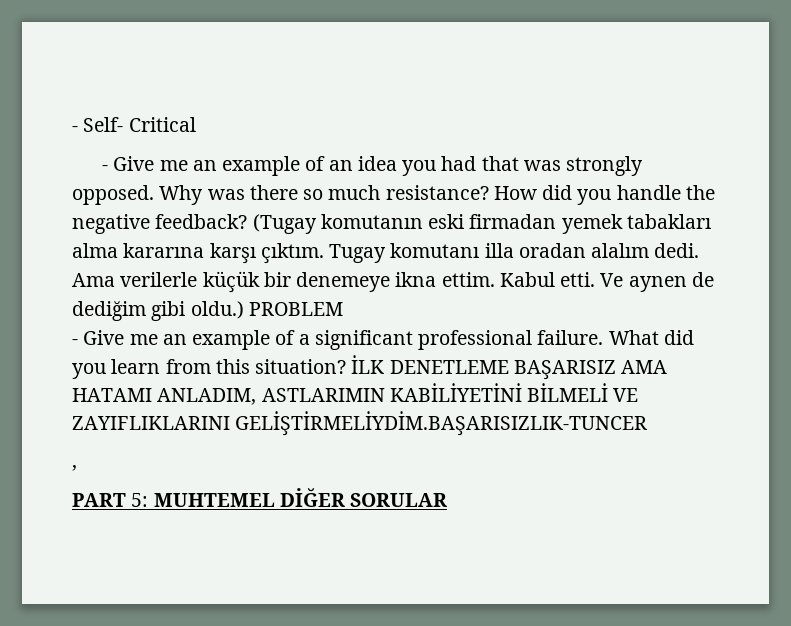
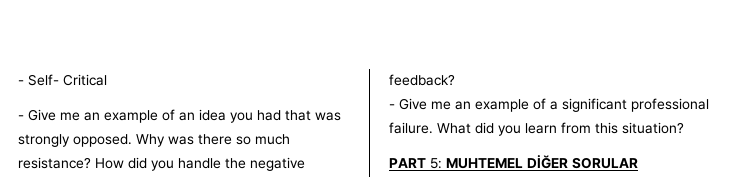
- (Tugay komutanın eski firmadan yemek tabakları alma kararına karşı çıktım. Tugay komutanı illa oradan alalım dedi. Ama verilerle küçük bir denemeye ikna ettim. Kabul etti. Ve aynen de dediğim gibi oldu.) PROBLEM
- İLK DENETLEME BAŞARISIZ AMA HATAMI ANLADIM, ASTLARIMIN KABİLİYETİNİ BİLMELİ VE ZAYIFLIKLARINI GELİŞTİRMELİYDİM.BAŞARISIZLIK-TUNCER
- ,

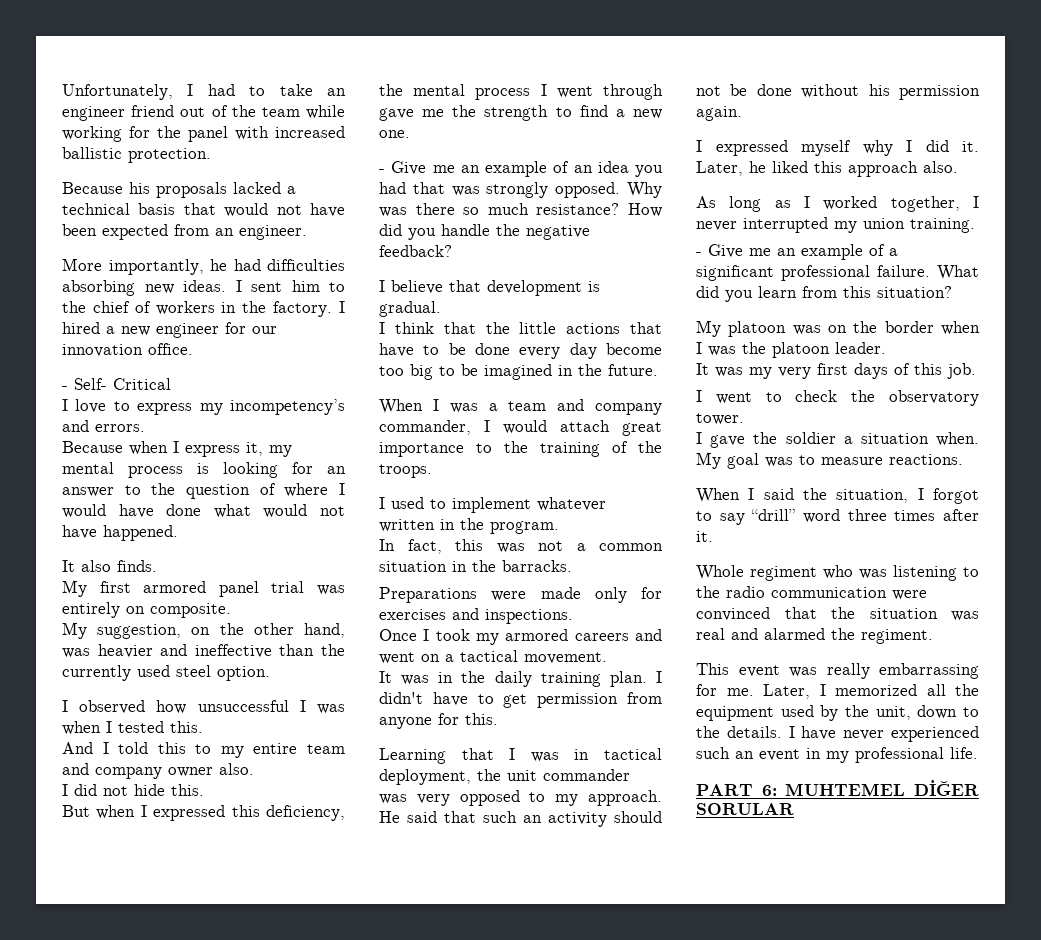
+ Unfortunately, I had to take an engineer friend out of the team while working for the panel with increased ballistic protection.
+ Because his proposals lacked a technical basis that would not have been expected from an engineer.
+ More importantly, he had difficulties absorbing new ideas. I sent him to the chief of workers in the factory. I hired a new engineer for our innovation office.
  - Self- Critical
+ I love to express my incompetency’s and errors.
+ Because when I express it, my mental process is looking for an answer to the question of where I would have done what would not have happened.
+ It also finds.
+ My first armored panel trial was entirely on composite.
+ My suggestion, on the other hand, was heavier and ineffective than the currently used steel option.
+ I observed how unsuccessful I was when I tested this.
+ And I told this to my entire team and company owner also.
+ I did not hide this.
+ But when I expressed this deficiency, the mental process I went through gave me the strength to find a new one.
+ I believe that development is gradual.
+ I think that the little actions that have to be done every day become too big to be imagined in the future.
+ When I was a team and company commander, I would attach great importance to the training of the troops.
+ I used to implement whatever written in the program.
+ In fact, this was not a common situation in the barracks.
+ Preparations were made only for exercises and inspections.
+ Once I took my armored careers and went on a tactical movement.
+ It was in the daily training plan. I didn't have to get permission from anyone for this.
+ Learning that I was in tactical deployment, the unit commander was very opposed to my approach. He said that such an activity should not be done without his permission again.
+ I expressed myself why I did it. Later, he liked this approach also.
+ As long as I worked together, I never interrupted my union training.
+ My platoon was on the border when I was the platoon leader.
+ It was my very first days of this job.
+ I went to check the observatory tower.
+ I gave the soldier a situation when. My goal was to measure reactions.
+ When I said the situation, I forgot to say “drill” word three times after it.
+ Whole regiment who was listening to the radio communication were convinced that the situation was real and alarmed the regiment.
+ This event was really embarrassing for me. Later, I memorized all the equipment used by the unit, down to the details. I have never experienced such an event in my professional life.
- PART 5: MUHTEMEL DİĞER SORULAR
+ PART 6: MUHTEMEL DİĞER SORULAR

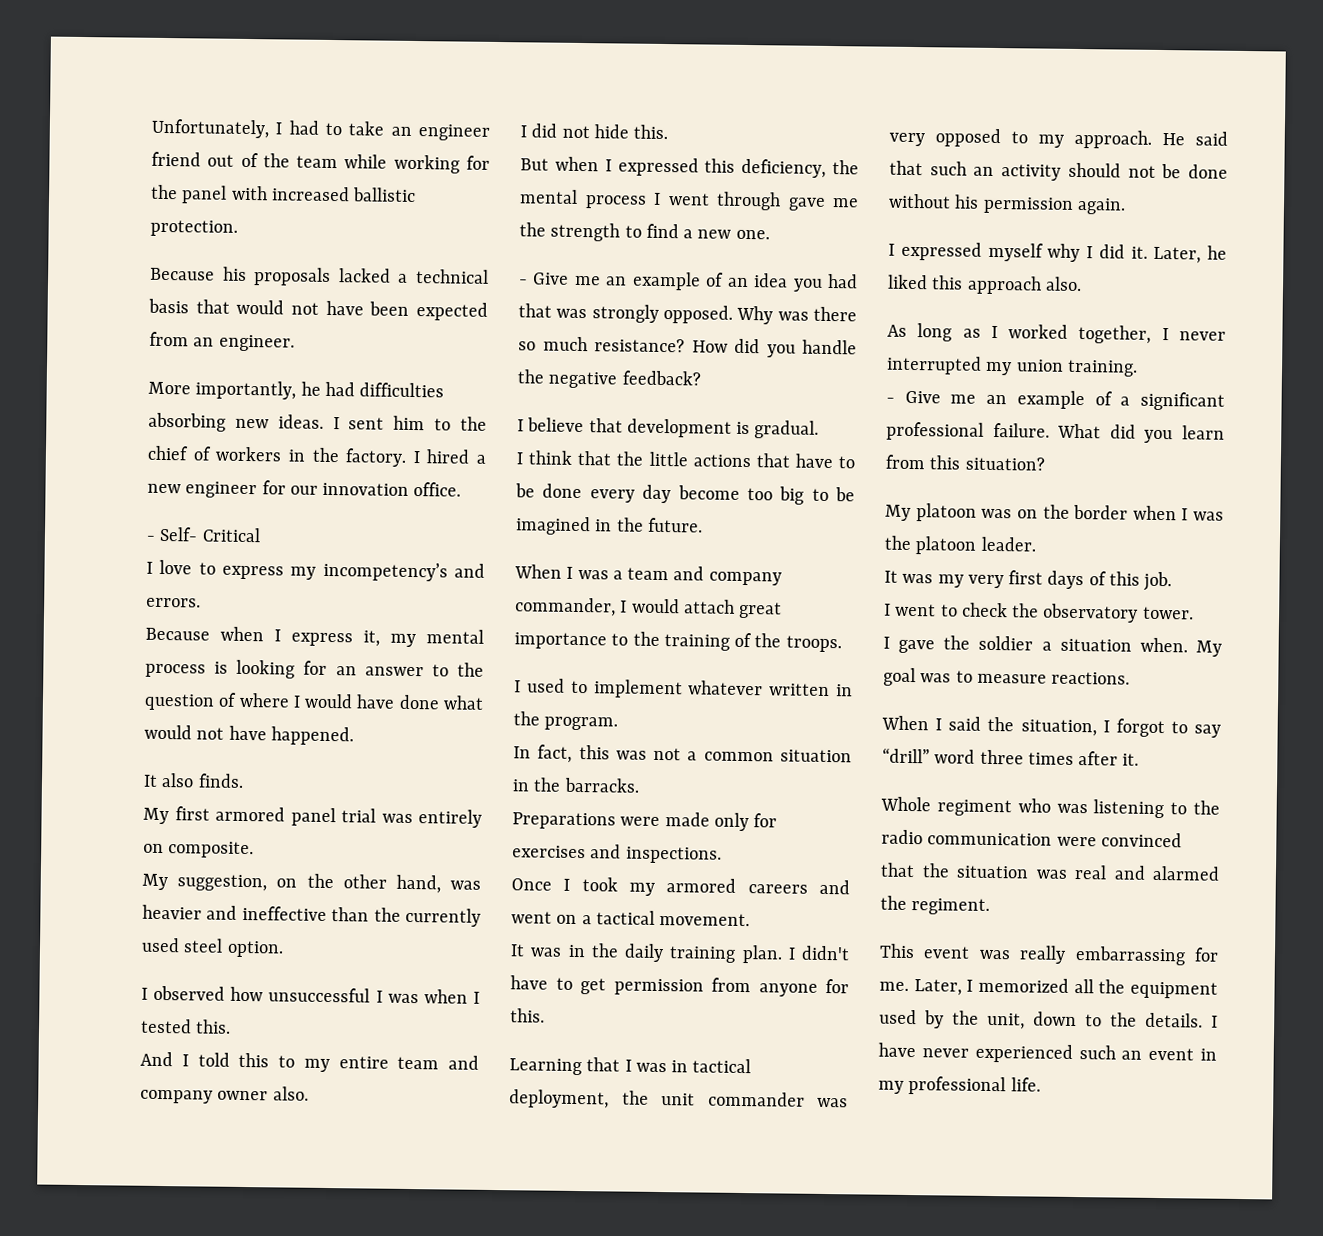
- PART 6: MUHTEMEL DİĞER SORULAR

